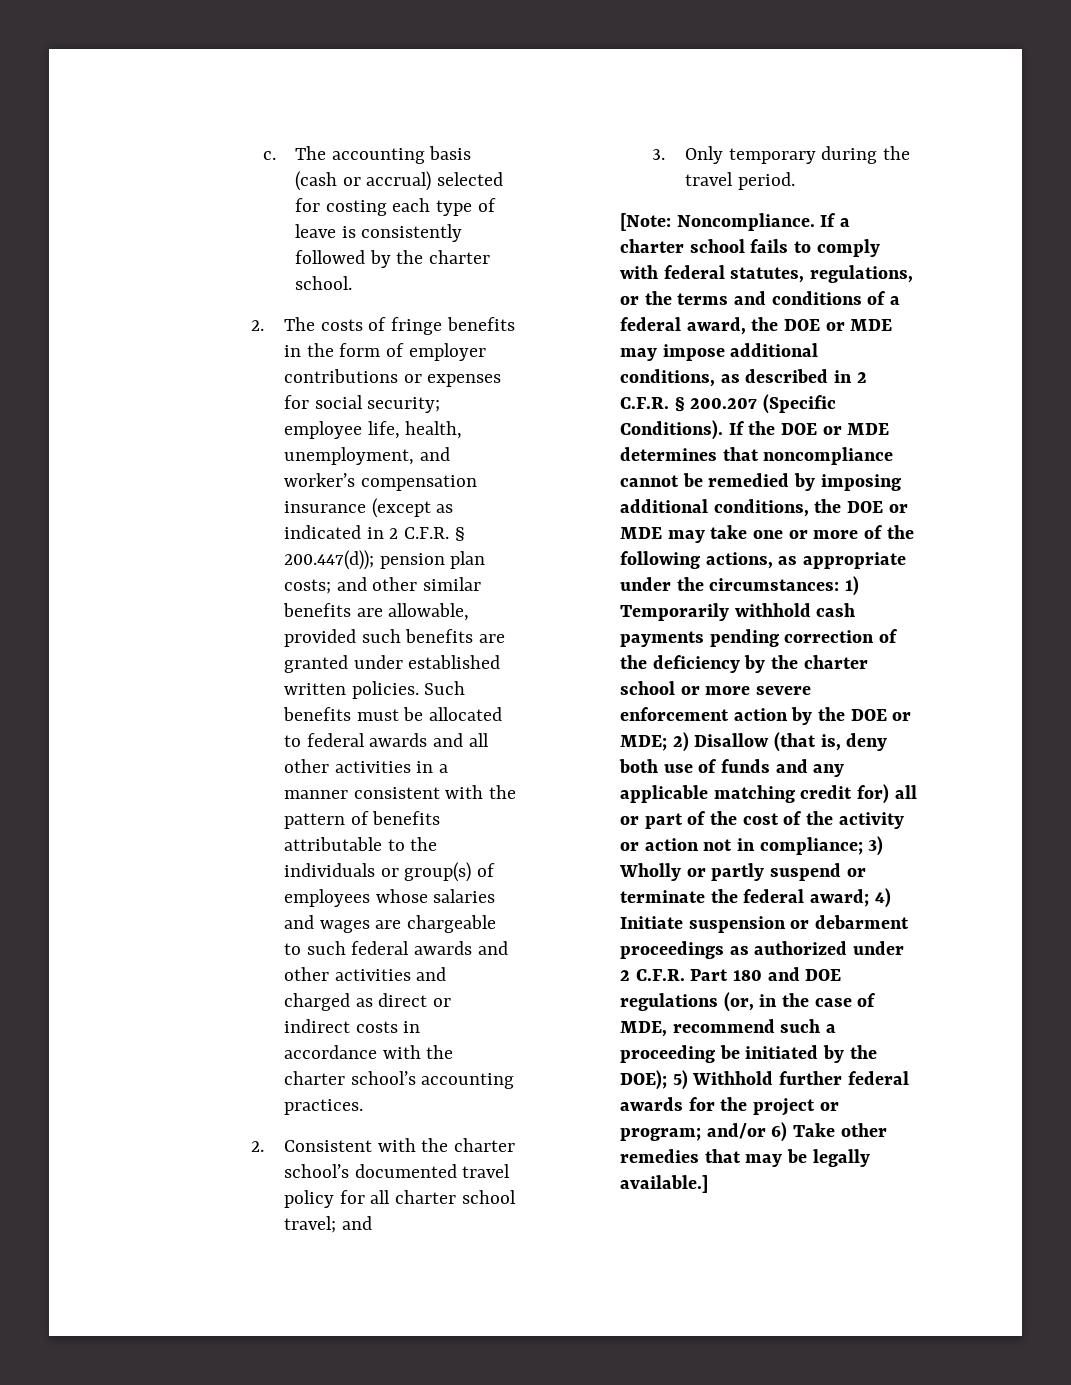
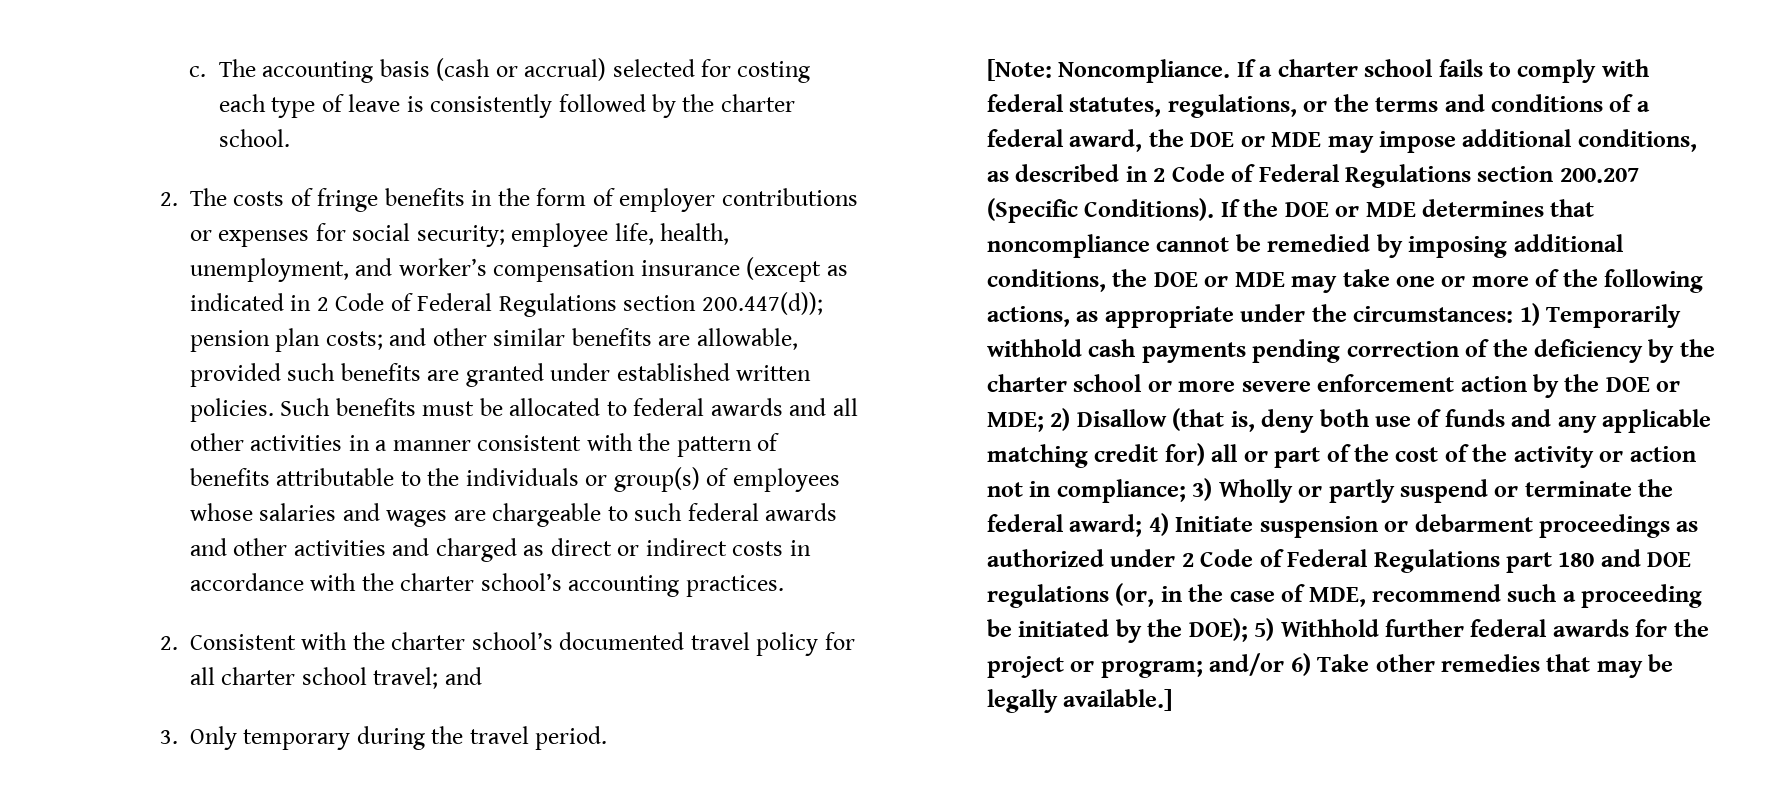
- 2. The costs of fringe benefits in the form of employer contributions or expenses for social security; employee life, health, unemployment, and worker’s compensation insurance (except as indicated in 2 C.F.R. § 200.447(d)); pension plan costs; and other similar benefits are allowable, provided such benefits are granted under established written policies.
+ 2. The costs of fringe benefits in the form of employer contributions or expenses for social security; employee life, health, unemployment, and worker’s compensation insurance (except as indicated in 2 Code of Federal Regulations section 200.447(d)); pension plan costs; and other similar benefits are allowable, provided such benefits are granted under established written policies.
- If a charter school fails to comply with federal statutes, regulations, or the terms and conditions of a federal award, the DOE or MDE may impose additional conditions, as described in 2 C.F.R. § 200.207 (Specific Conditions).
+ If a charter school fails to comply with federal statutes, regulations, or the terms and conditions of a federal award, the DOE or MDE may impose additional conditions, as described in 2 Code of Federal Regulations section 200.207 (Specific Conditions).
- 4) Initiate suspension or debarment proceedings as authorized under 2 C.F.R. Part 180 and DOE regulations (or, in the case of MDE, recommend such a proceeding be initiated by the DOE);
+ 4) Initiate suspension or debarment proceedings as authorized under 2 Code of Federal Regulations part 180 and DOE regulations (or, in the case of MDE, recommend such a proceeding be initiated by the DOE);

